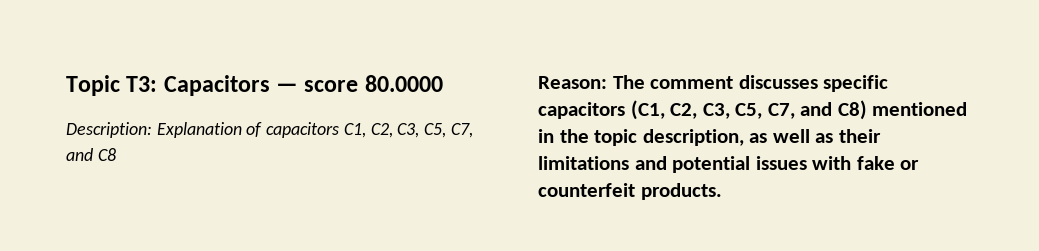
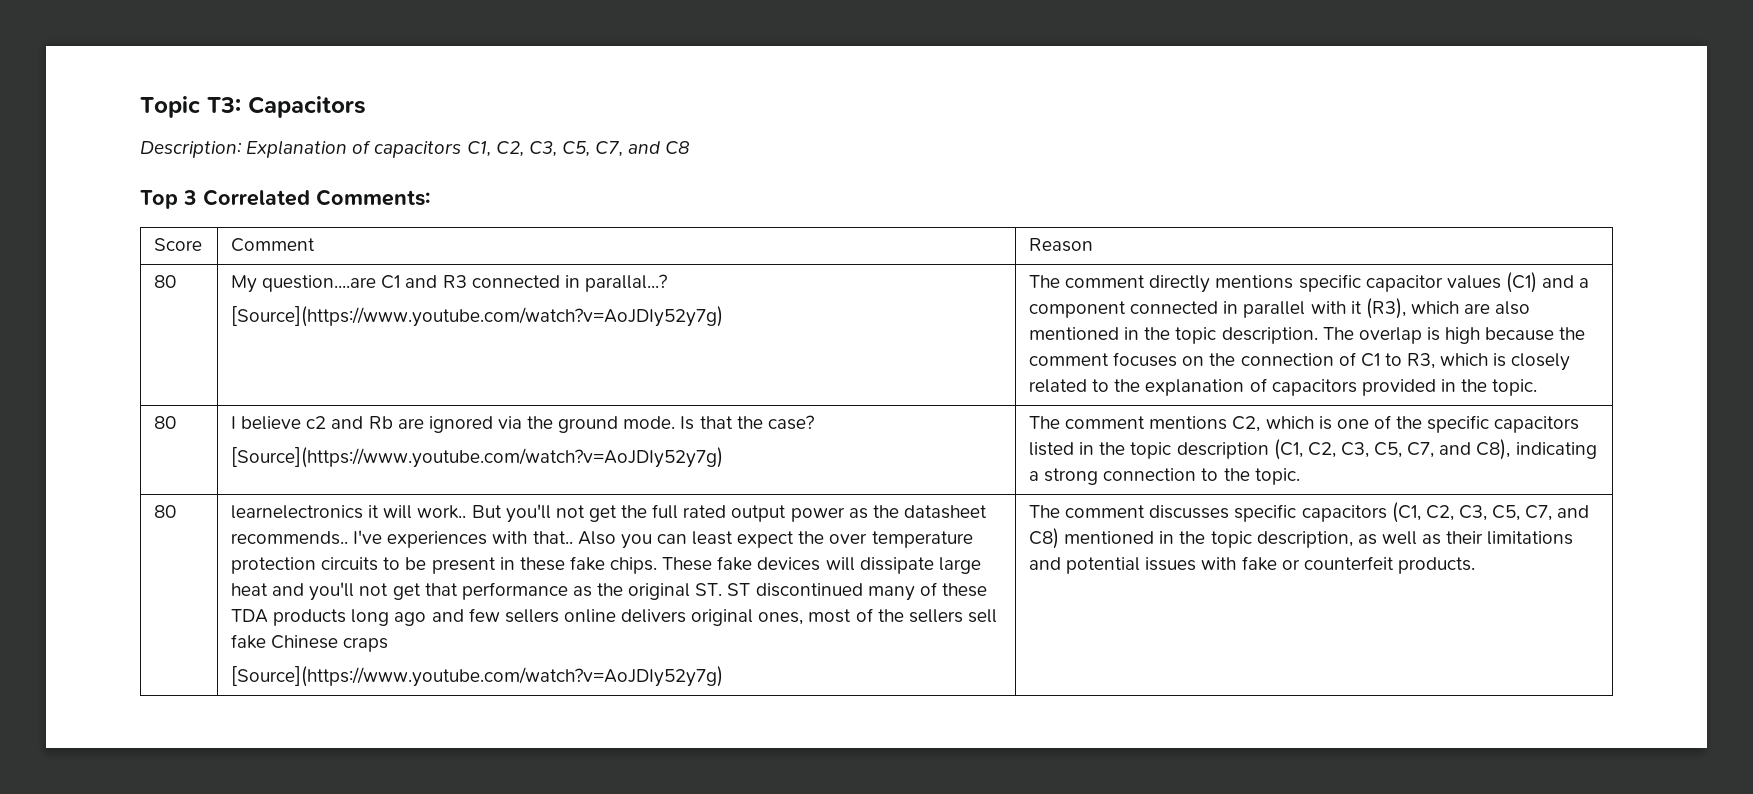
- Topic T3: Capacitors — score 80.0000
+ Topic T3: Capacitors
- Reason: The comment discusses specific capacitors (C1, C2, C3, C5, C7, and C8) mentioned in the topic description, as well as their limitations and potential issues with fake or counterfeit products.
+ Top 3 Correlated Comments:
+ Score | Comment | Reason
+ 80 | My question....are C1 and R3 connected in parallal...?
+ [Source](https://www.youtube.com/watch?v=AoJDIy52y7g) | The comment directly mentions specific capacitor values (C1) and a component connected in parallel with it (R3), which are also mentioned in the topic description. The overlap is high because the comment focuses on the connection of C1 to R3, which is closely related to the explanation of capacitors provided in the topic.
+ 80 | I believe c2 and Rb are ignored via the ground mode. Is that the case?
+ [Source](https://www.youtube.com/watch?v=AoJDIy52y7g) | The comment mentions C2, which is one of the specific capacitors listed in the topic description (C1, C2, C3, C5, C7, and C8), indicating a strong connection to the topic.
+ 80 | learnelectronics it will work.. But you'll not get the full rated output power as the datasheet recommends.. I've experiences with that.. Also you can least expect the over temperature protection circuits to be present in these fake chips. These fake devices will dissipate large heat and you'll not get that performance as the original ST. ST discontinued many of these TDA products long ago and few sellers online delivers original ones, most of the sellers sell fake Chinese craps
+ [Source](https://www.youtube.com/watch?v=AoJDIy52y7g) | The comment discusses specific capacitors (C1, C2, C3, C5, C7, and C8) mentioned in the topic description, as well as their limitations and potential issues with fake or counterfeit products.

